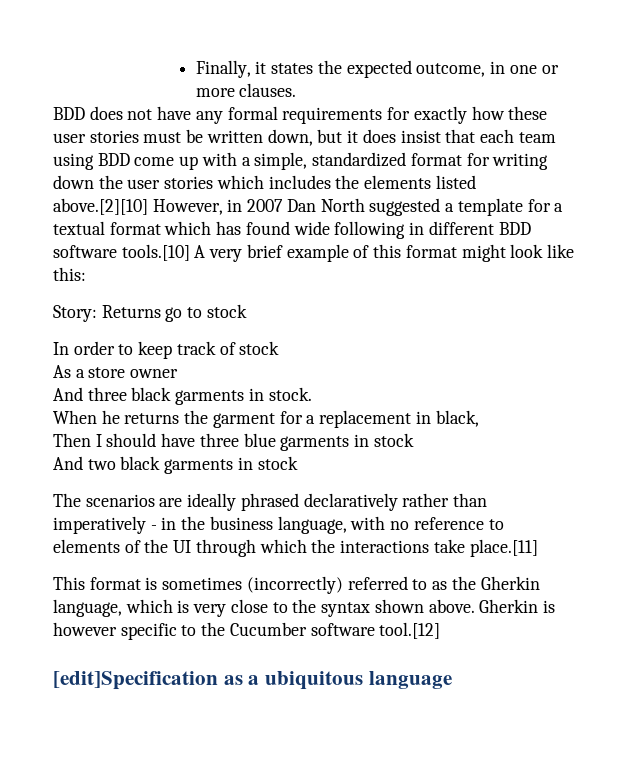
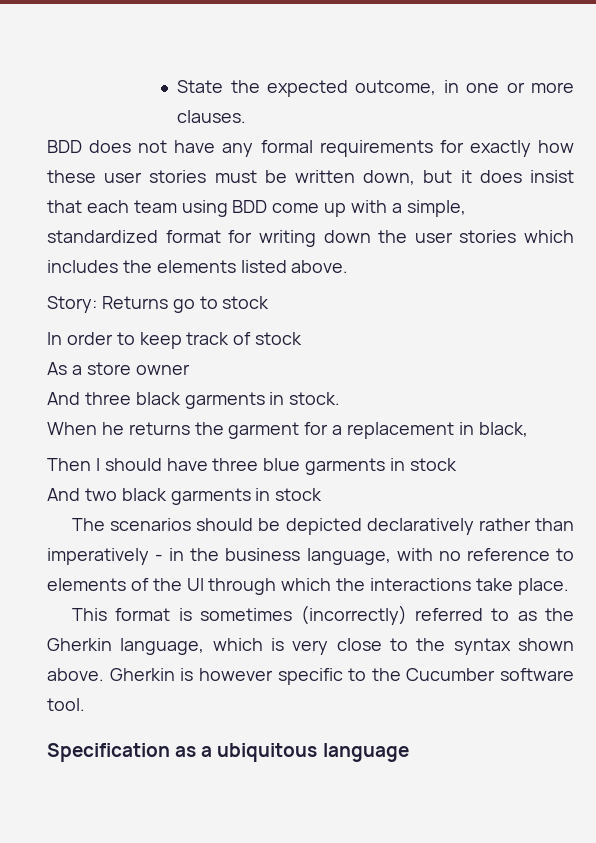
- Finally, it states the expected outcome, in one or more clauses.
+ State the expected outcome, in one or more clauses.
- BDD does not have any formal requirements for exactly how these user stories must be written down, but it does insist that each team using BDD come up with a simple, standardized format for writing down the user stories which includes the elements listed above.[2][10] However, in 2007 Dan North suggested a template for a textual format which has found wide following in different BDD software tools.[10] A very brief example of this format might look like this:
+ BDD does not have any formal requirements for exactly how these user stories must be written down, but it does insist that each team using BDD come up with a simple, standardized format for writing down the user stories which includes the elements listed above.
- The scenarios are ideally phrased declaratively rather than imperatively - in the business language, with no reference to elements of the UI through which the interactions take place.[11]
+ The scenarios should be depicted declaratively rather than imperatively - in the business language, with no reference to elements of the UI through which the interactions take place.
- Gherkin is however specific to the Cucumber software tool.[12]
- [edit]Specification as a ubiquitous language
+ Gherkin is however specific to the Cucumber software tool.
+ Specification as a ubiquitous language

